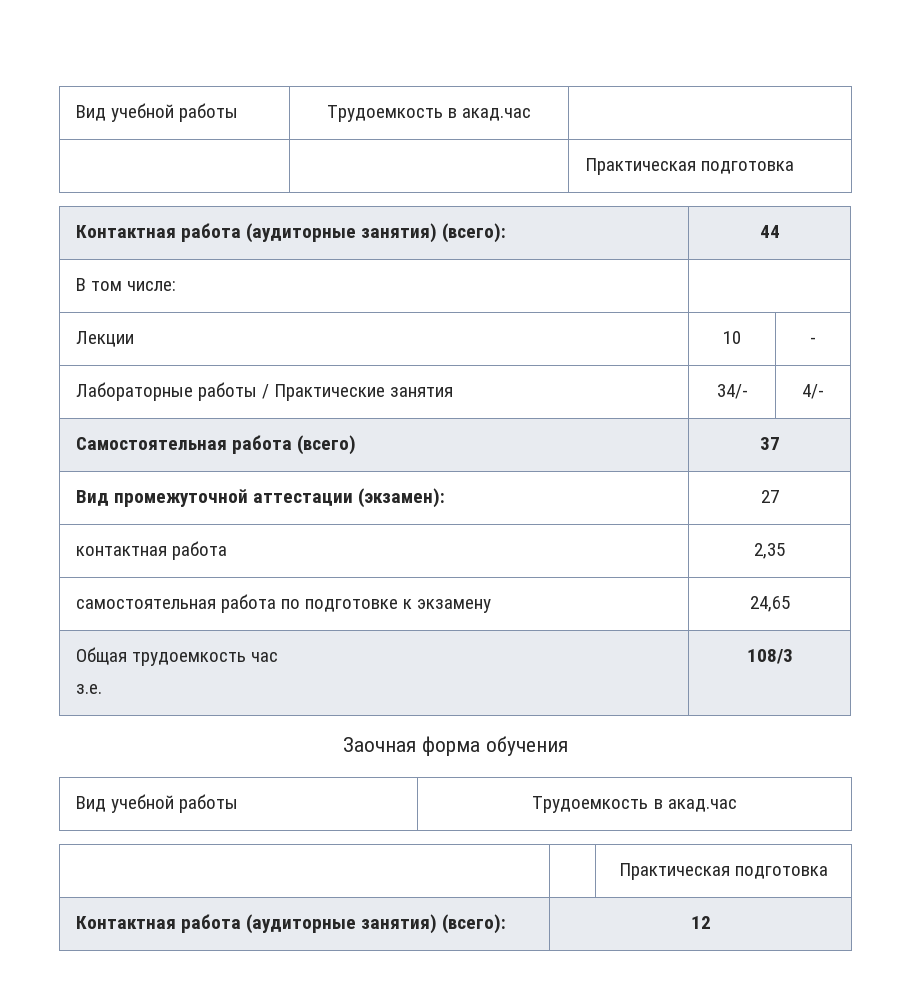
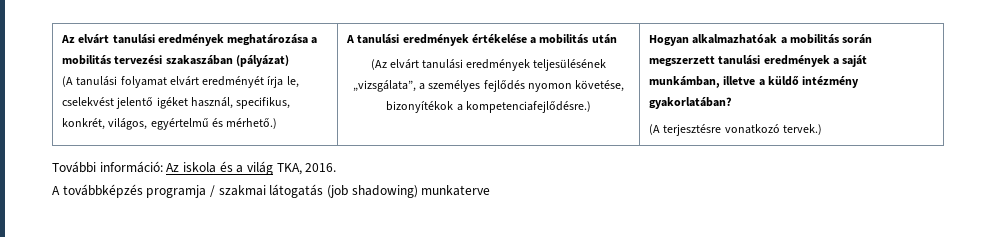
- Вид учебной работы | Трудоемкость в акад.час |
- | | Практическая подготовка
- Контактная работа (аудиторные занятия) (всего): | 44
- В том числе: |
- Лекции | 10 | -
- Лабораторные работы / Практические занятия | 34/- | 4/-
- Самостоятельная работа (всего) | 37
- Вид промежуточной аттестации (экзамен): | 27
- контактная работа | 2,35
- самостоятельная работа по подготовке к экзамену | 24,65
- Общая трудоемкость час
- з.е. | 108/3
- Заочная форма обучения
- Вид учебной работы | Трудоемкость в акад.час
- | | Практическая подготовка
- Контактная работа (аудиторные занятия) (всего): | 12
+ Az elvárt tanulási eredmények meghatározása a mobilitás tervezési szakaszában (pályázat)
+ (A tanulási folyamat elvárt eredményét írja le, cselekvést jelentő igéket használ, specifikus, konkrét, világos, egyértelmű és mérhető.) | A tanulási eredmények értékelése a mobilitás után
+ (Az elvárt tanulási eredmények teljesülésének „vizsgálata”, a személyes fejlődés nyomon követése, bizonyítékok a kompetenciafejlődésre.) | Hogyan alkalmazhatóak a mobilitás során megszerzett tanulási eredmények a saját munkámban, illetve a küldő intézmény gyakorlatában?
+ (A terjesztésre vonatkozó tervek.)
+ További információ: Az iskola és a világ TKA, 2016.
+ A továbbképzés programja / szakmai látogatás (job shadowing) munkaterve

